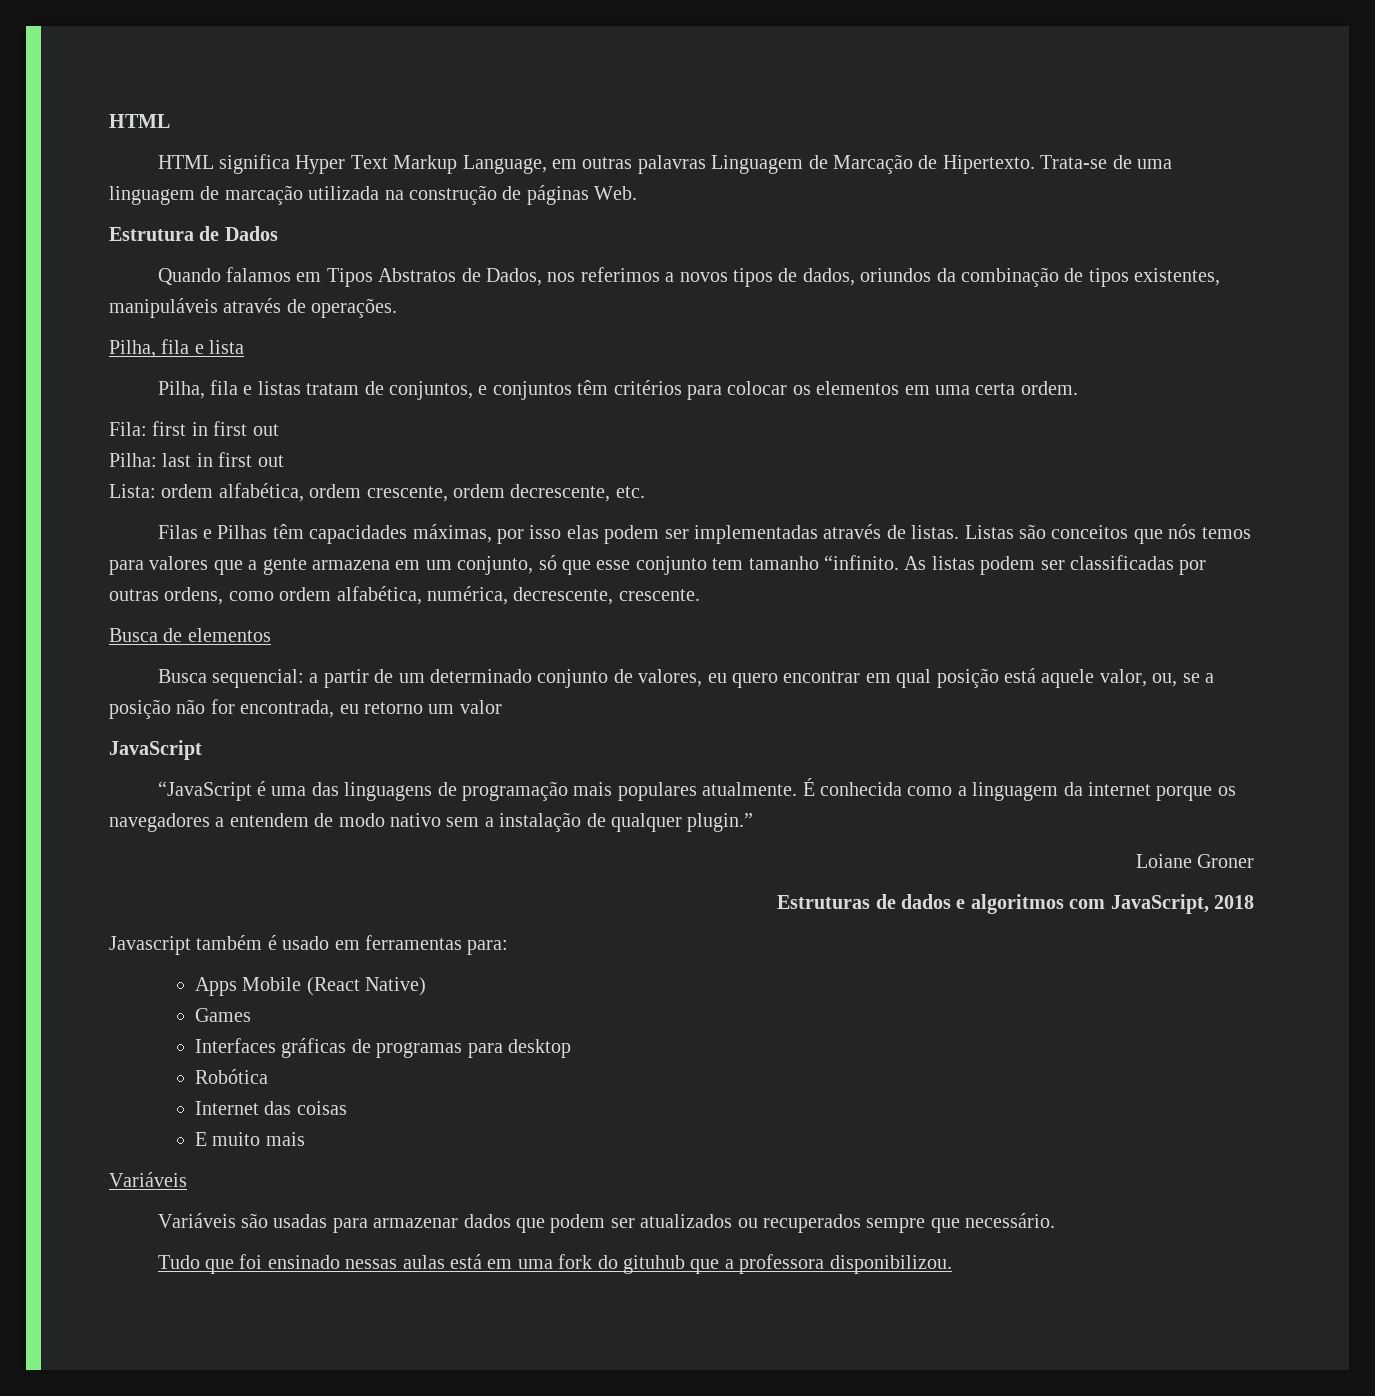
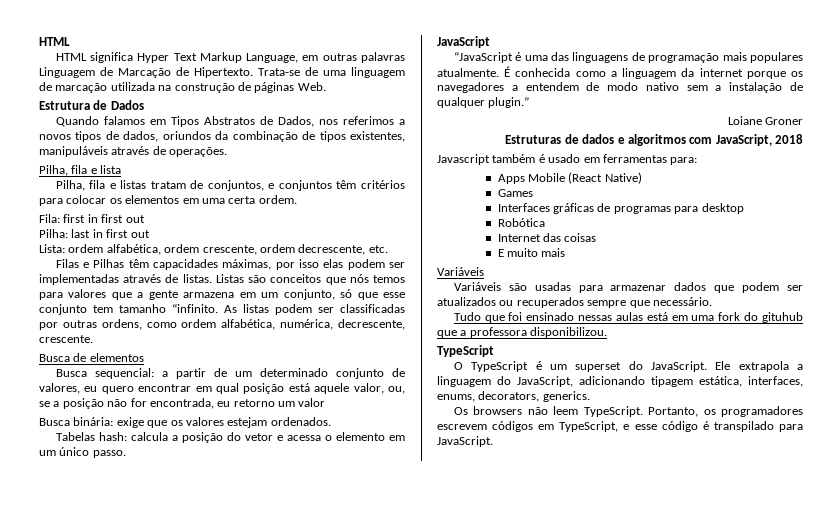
+ Busca binária: exige que os valores estejam ordenados.
+ Tabelas hash: calcula a posição do vetor e acessa o elemento em um único passo.
  Tudo que foi ensinado nessas aulas está em uma fork do gituhub que a professora disponibilizou.
+ TypeScript
+ O TypeScript é um superset do JavaScript. Ele extrapola a linguagem do JavaScript, adicionando tipagem estática, interfaces, enums, decorators, generics.
+ Os browsers não leem TypeScript. Portanto, os programadores escrevem códigos em TypeScript, e esse código é transpilado para JavaScript.

